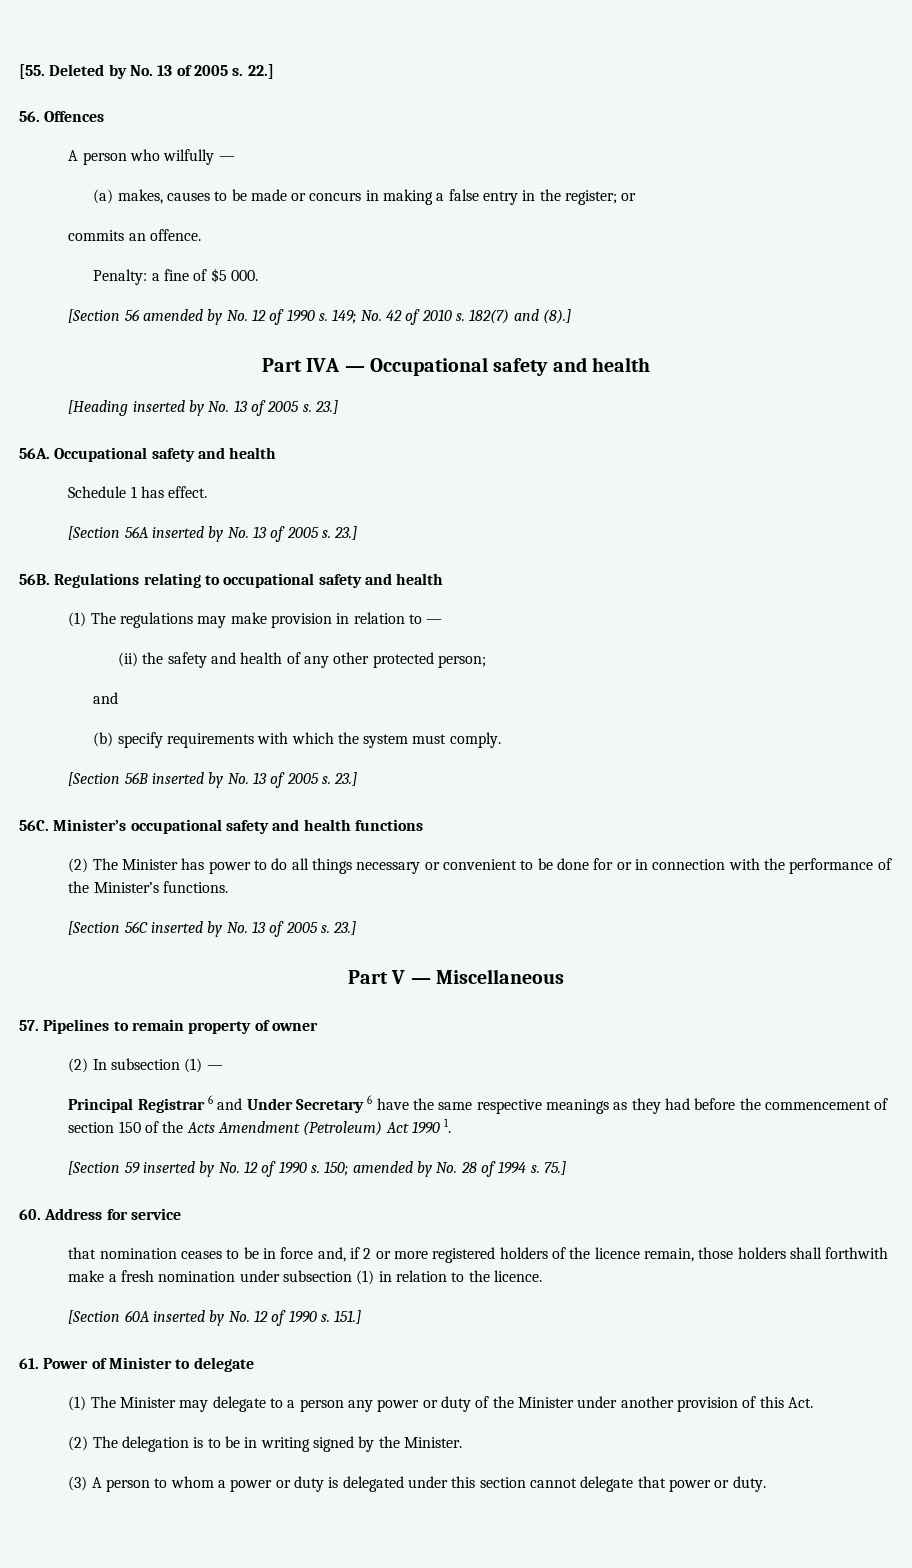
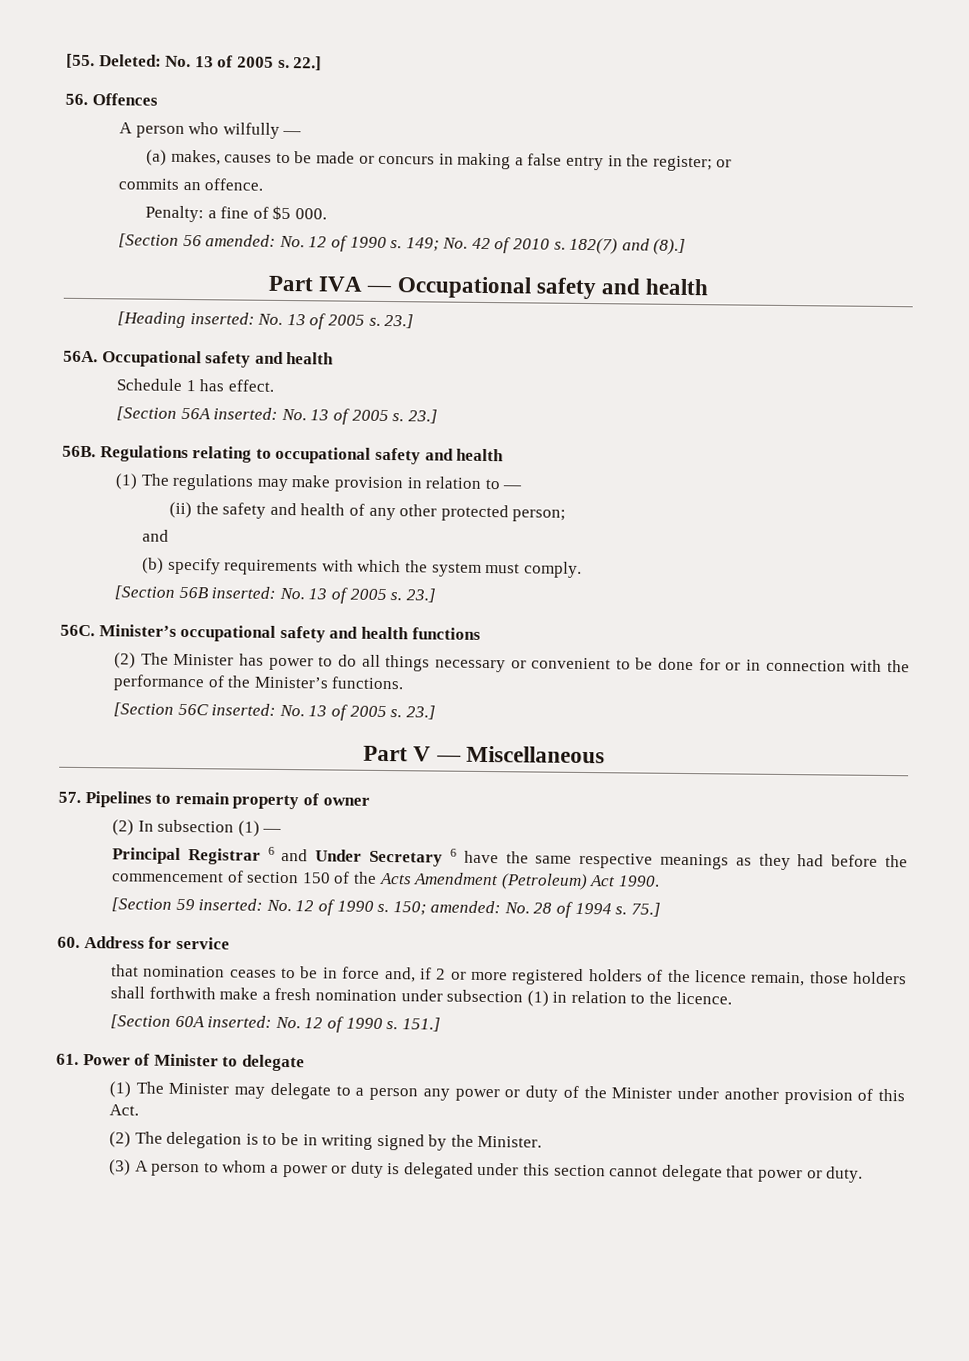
- [55. Deleted by No. 13 of 2005 s.
+ [55. Deleted: No. 13 of 2005 s.
- [Section 56 amended by No. 12 of 1990 s.
+ [Section 56 amended: No. 12 of 1990 s.
- [Heading inserted by No. 13 of 2005 s.
+ [Heading inserted: No. 13 of 2005 s.
- [Section 56A inserted by No. 13 of 2005 s.
+ [Section 56A inserted: No. 13 of 2005 s.
- [Section 56B inserted by No. 13 of 2005 s.
+ [Section 56B inserted: No. 13 of 2005 s.
- [Section 56C inserted by No. 13 of 2005 s.
+ [Section 56C inserted: No. 13 of 2005 s.
- Principal Registrar 6 and Under Secretary 6 have the same respective meanings as they had before the commencement of section 150 of the Acts Amendment (Petroleum) Act 1990 1.
+ Principal Registrar 6 and Under Secretary 6 have the same respective meanings as they had before the commencement of section 150 of the Acts Amendment (Petroleum) Act 1990.
- [Section 59 inserted by No. 12 of 1990 s.
+ [Section 59 inserted: No. 12 of 1990 s.
- 150; amended by No. 28 of 1994 s.
+ 150; amended: No. 28 of 1994 s.
- [Section 60A inserted by No. 12 of 1990 s.
+ [Section 60A inserted: No. 12 of 1990 s.

